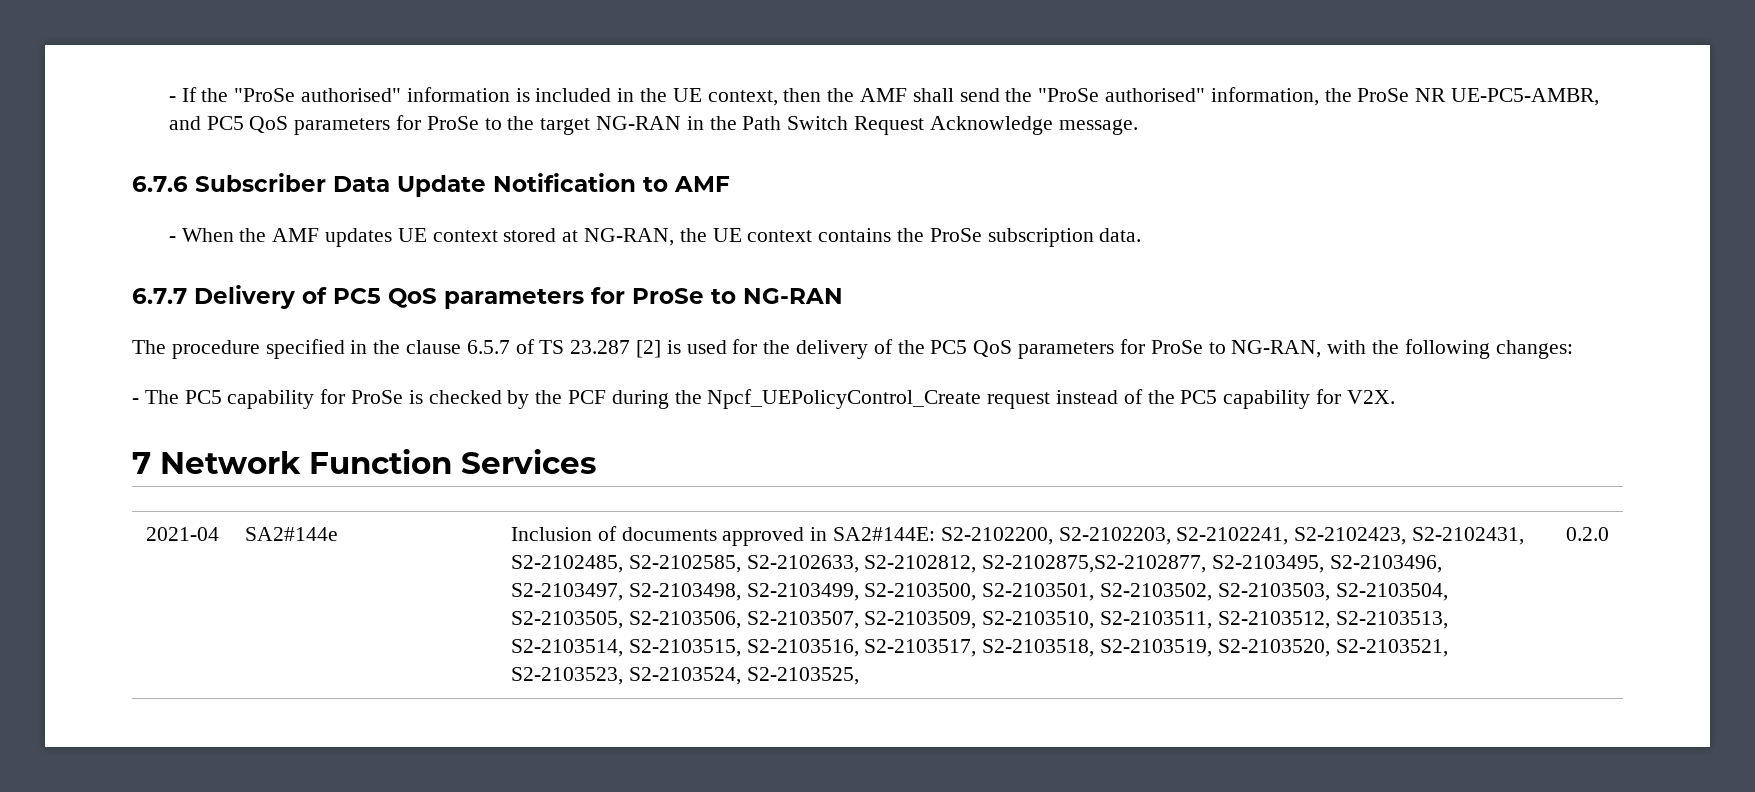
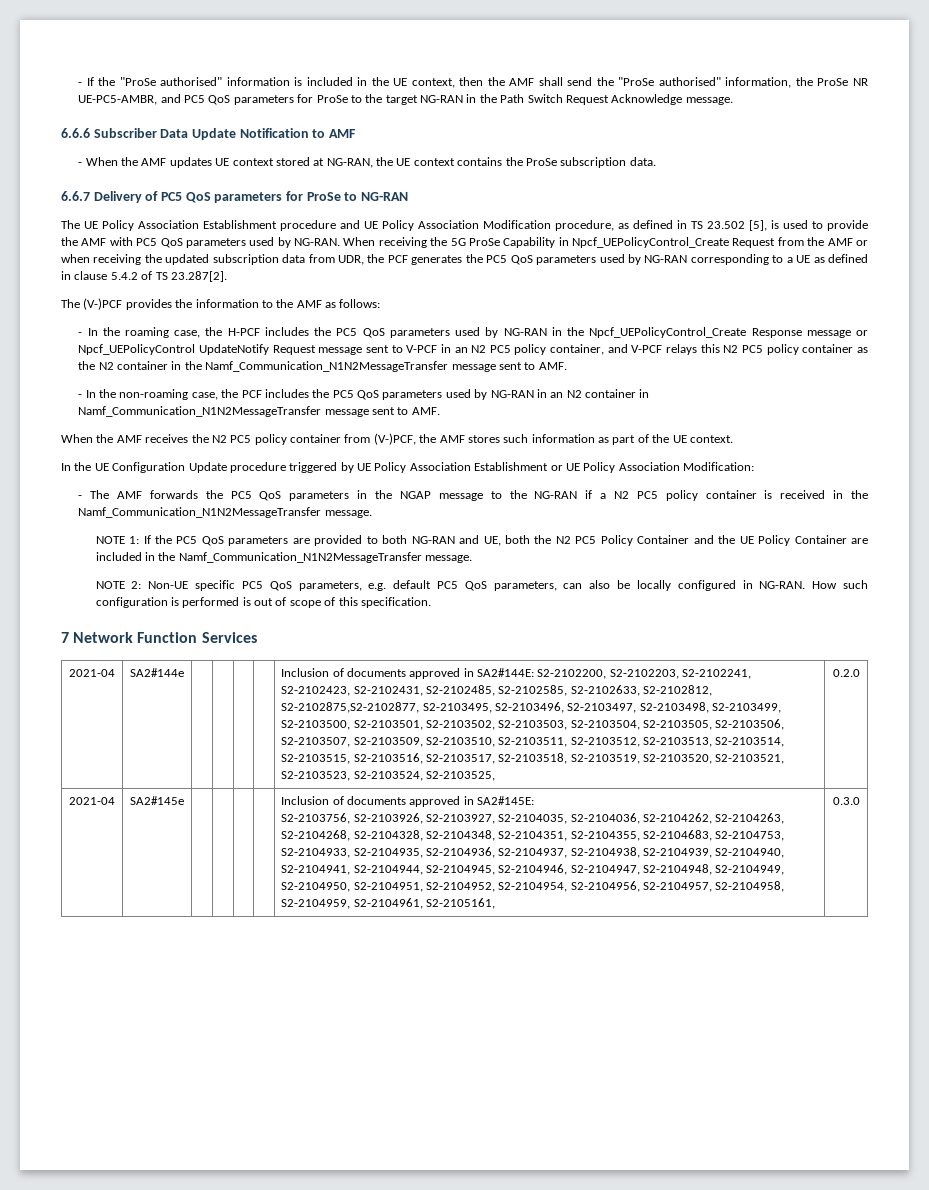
- 6.7.6 Subscriber Data Update Notification to AMF
+ 6.6.6 Subscriber Data Update Notification to AMF
- 6.7.7 Delivery of PC5 QoS parameters for ProSe to NG-RAN
+ 6.6.7 Delivery of PC5 QoS parameters for ProSe to NG-RAN
- The procedure specified in the clause 6.5.7 of TS 23.287 [2] is used for the delivery of the PC5 QoS parameters for ProSe to NG-RAN, with the following changes:
- - The PC5 capability for ProSe is checked by the PCF during the Npcf_UEPolicyControl_Create request instead of the PC5 capability for V2X.
+ The UE Policy Association Establishment procedure and UE Policy Association Modification procedure, as defined in TS 23.502 [5], is used to provide the AMF with PC5 QoS parameters used by NG-RAN. When receiving the 5G ProSe Capability in Npcf_UEPolicyControl_Create Request from the AMF or when receiving the updated subscription data from UDR, the PCF generates the PC5 QoS parameters used by NG-RAN corresponding to a UE as defined in clause 5.4.2 of TS 23.287[2].
+ The (V-)PCF provides the information to the AMF as follows:
+ - In the roaming case, the H-PCF includes the PC5 QoS parameters used by NG-RAN in the Npcf_UEPolicyControl_Create Response message or Npcf_UEPolicyControl UpdateNotify Request message sent to V-PCF in an N2 PC5 policy container, and V-PCF relays this N2 PC5 policy container as the N2 container in the Namf_Communication_N1N2MessageTransfer message sent to AMF.
+ - In the non-roaming case, the PCF includes the PC5 QoS parameters used by NG-RAN in an N2 container in Namf_Communication_N1N2MessageTransfer message sent to AMF.
+ When the AMF receives the N2 PC5 policy container from (V-)PCF, the AMF stores such information as part of the UE context.
+ In the UE Configuration Update procedure triggered by UE Policy Association Establishment or UE Policy Association Modification:
+ - The AMF forwards the PC5 QoS parameters in the NGAP message to the NG-RAN if a N2 PC5 policy container is received in the Namf_Communication_N1N2MessageTransfer message.
+ NOTE 1: If the PC5 QoS parameters are provided to both NG-RAN and UE, both the N2 PC5 Policy Container and the UE Policy Container are included in the Namf_Communication_N1N2MessageTransfer message.
+ NOTE 2: Non-UE specific PC5 QoS parameters, e.g. default PC5 QoS parameters, can also be locally configured in NG-RAN. How such configuration is performed is out of scope of this specification.
+ 2021-04 | SA2#145e | | | | | Inclusion of documents approved in SA2#145E:
+ S2-2103756, S2-2103926, S2-2103927, S2-2104035, S2-2104036, S2-2104262, S2-2104263, S2-2104268, S2-2104328, S2-2104348, S2-2104351, S2-2104355, S2-2104683, S2-2104753, S2-2104933, S2-2104935, S2-2104936, S2-2104937, S2-2104938, S2-2104939, S2-2104940, S2-2104941, S2-2104944, S2-2104945, S2-2104946, S2-2104947, S2-2104948, S2-2104949, S2-2104950, S2-2104951, S2-2104952, S2-2104954, S2-2104956, S2-2104957, S2-2104958, S2-2104959, S2-2104961, S2-2105161, | 0.3.0

